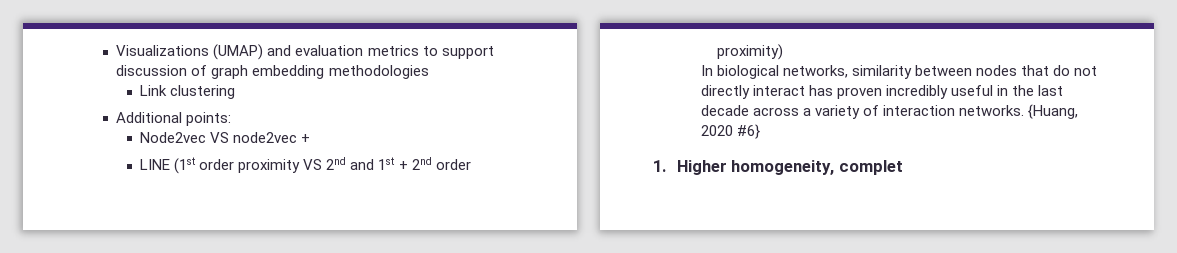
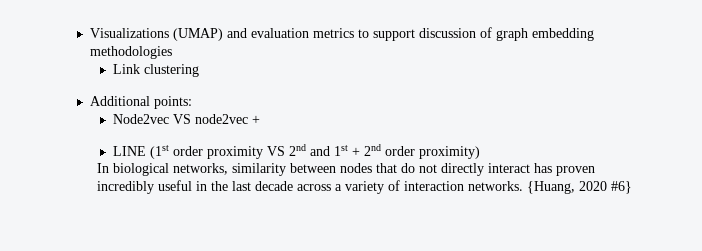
- 1. Higher homogeneity, complet

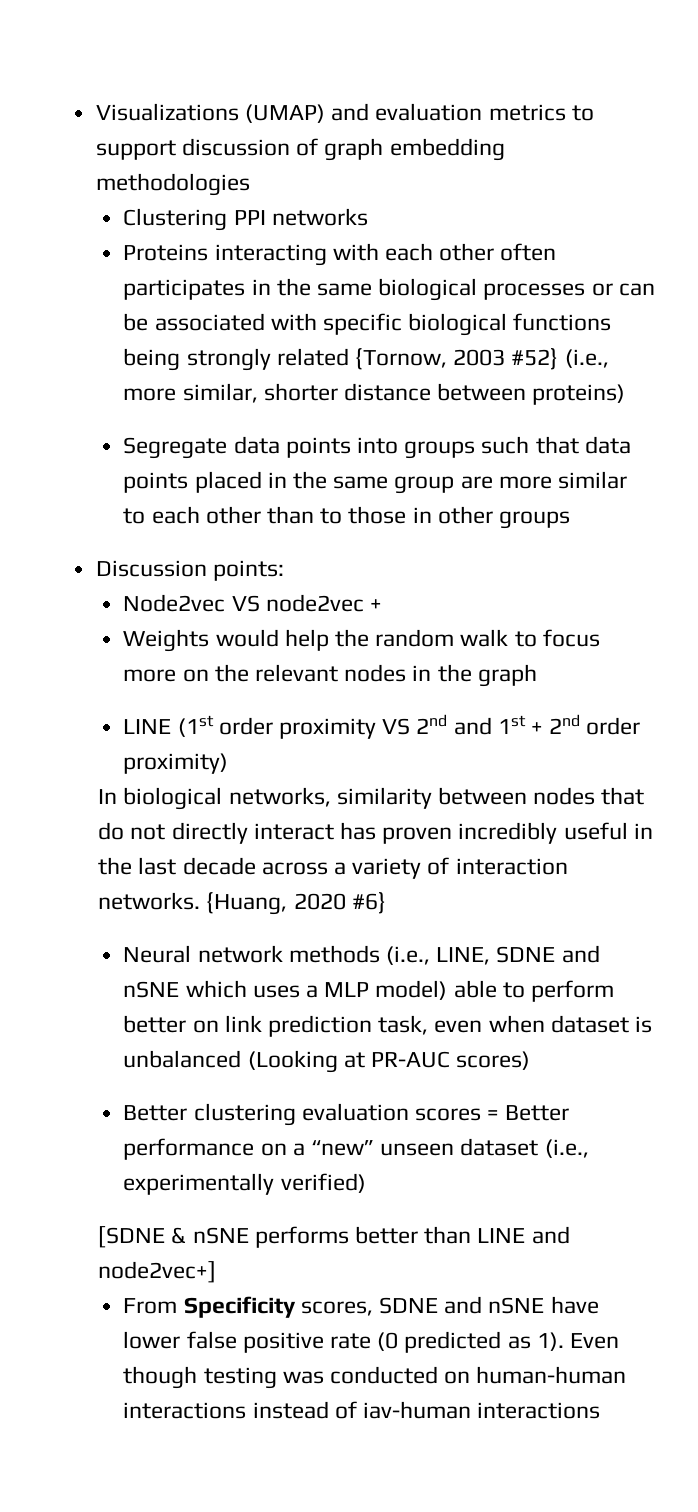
- Link clustering
- Additional points:
+ Clustering PPI networks
+ Proteins interacting with each other often participates in the same biological processes or can be associated with specific biological functions being strongly related {Tornow, 2003 #52} (i.e., more similar, shorter distance between proteins)
+ Segregate data points into groups such that data points placed in the same group are more similar to each other than to those in other groups
+ Discussion points:
+ Weights would help the random walk to focus more on the relevant nodes in the graph
+ Neural network methods (i.e., LINE, SDNE and nSNE which uses a MLP model) able to perform better on link prediction task, even when dataset is unbalanced (Looking at PR-AUC scores)
+ Better clustering evaluation scores = Better performance on a “new” unseen dataset (i.e., experimentally verified)
+ [SDNE & nSNE performs better than LINE and node2vec+]
+ From Specificity scores, SDNE and nSNE have lower false positive rate (0 predicted as 1). Even though testing was conducted on human-human interactions instead of iav-human interactions

